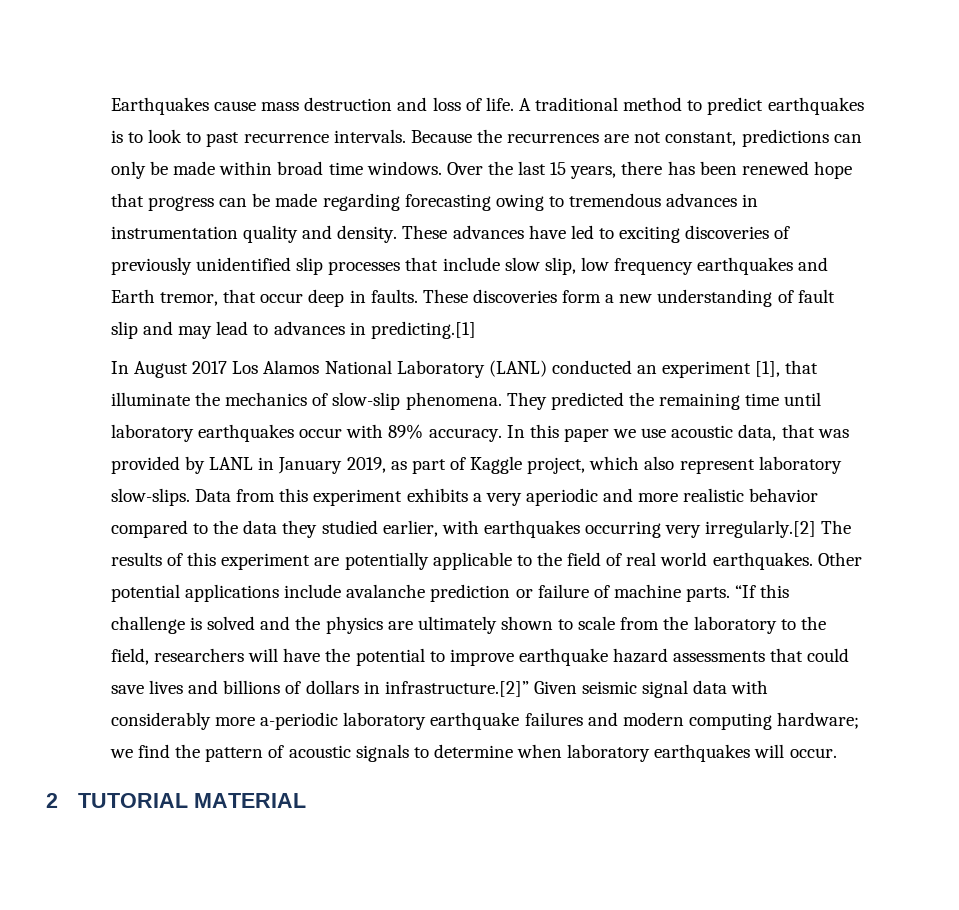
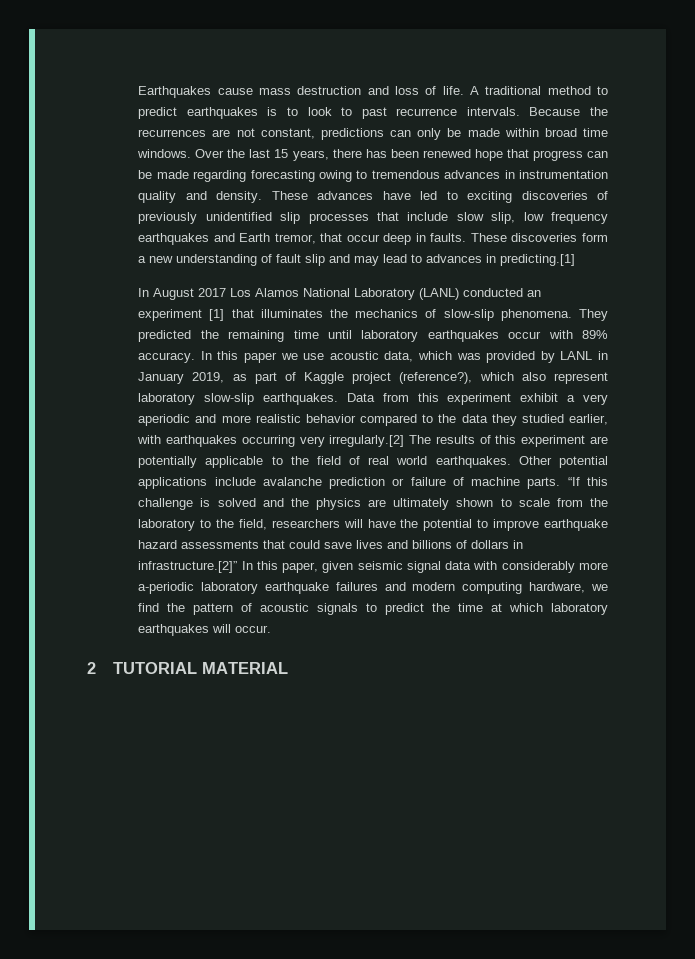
- In August 2017 Los Alamos National Laboratory (LANL) conducted an experiment [1], that illuminate the mechanics of slow-slip phenomena.
+ In August 2017 Los Alamos National Laboratory (LANL) conducted an experiment [1] that illuminates the mechanics of slow-slip phenomena.
- In this paper we use acoustic data, that was provided by LANL in January 2019, as part of Kaggle project, which also represent laboratory slow-slips.
+ In this paper we use acoustic data, which was provided by LANL in January 2019, as part of Kaggle project (reference?), which also represent laboratory slow-slip earthquakes.
- Data from this experiment exhibits a very aperiodic and more realistic behavior compared to the data they studied earlier, with earthquakes occurring very irregularly.[2] The results of this experiment are potentially applicable to the field of real world earthquakes.
+ Data from this experiment exhibit a very aperiodic and more realistic behavior compared to the data they studied earlier, with earthquakes occurring very irregularly.[2] The results of this experiment are potentially applicable to the field of real world earthquakes.
- “If this challenge is solved and the physics are ultimately shown to scale from the laboratory to the field, researchers will have the potential to improve earthquake hazard assessments that could save lives and billions of dollars in infrastructure.[2]” Given seismic signal data with considerably more a-periodic laboratory earthquake failures and modern computing hardware; we find the pattern of acoustic signals to determine when laboratory earthquakes will occur.
+ “If this challenge is solved and the physics are ultimately shown to scale from the laboratory to the field, researchers will have the potential to improve earthquake hazard assessments that could save lives and billions of dollars in infrastructure.[2]” In this paper, given seismic signal data with considerably more a-periodic laboratory earthquake failures and modern computing hardware, we find the pattern of acoustic signals to predict the time at which laboratory earthquakes will occur.

